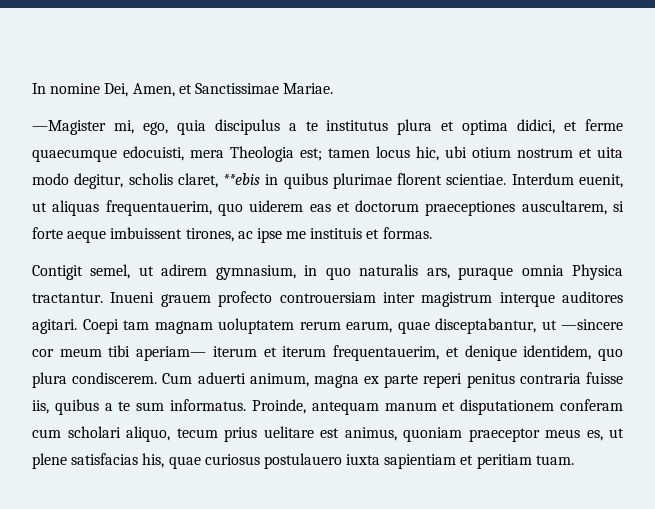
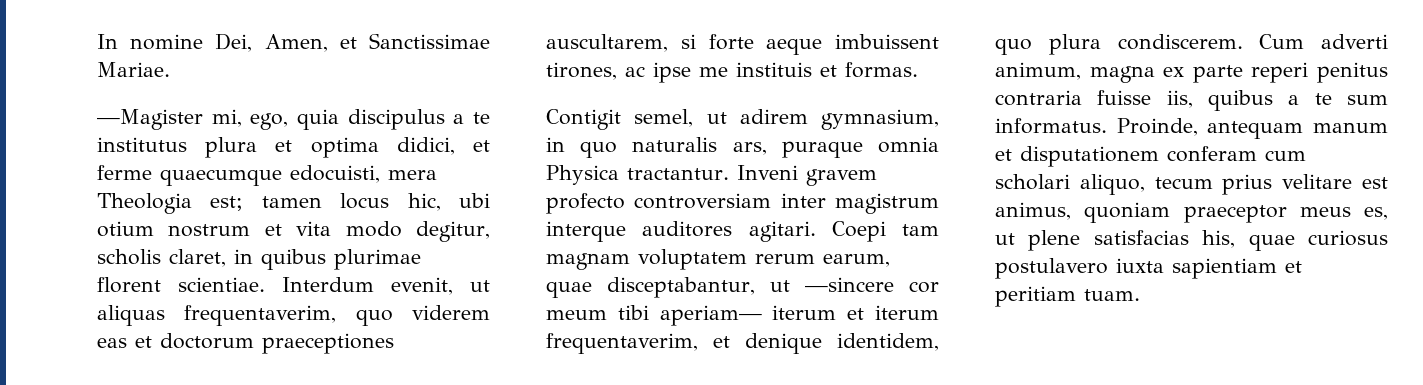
- —Magister mi, ego, quia discipulus a te institutus plura et optima didici, et ferme quaecumque edocuisti, mera Theologia est; tamen locus hic, ubi otium nostrum et uita modo degitur, scholis claret, **ebis in quibus plurimae florent scientiae.
+ —Magister mi, ego, quia discipulus a te institutus plura et optima didici, et ferme quaecumque edocuisti, mera Theologia est; tamen locus hic, ubi otium nostrum et vita modo degitur, scholis claret, in quibus plurimae florent scientiae.
- Interdum euenit, ut aliquas frequentauerim, quo uiderem eas et doctorum praeceptiones auscultarem, si forte aeque imbuissent tirones, ac ipse me instituis et formas.
+ Interdum evenit, ut aliquas frequentaverim, quo viderem eas et doctorum praeceptiones auscultarem, si forte aeque imbuissent tirones, ac ipse me instituis et formas.
- Inueni grauem profecto controuersiam inter magistrum interque auditores agitari.
+ Inveni gravem profecto controversiam inter magistrum interque auditores agitari.
- Coepi tam magnam uoluptatem rerum earum, quae disceptabantur, ut —sincere cor meum tibi aperiam— iterum et iterum frequentauerim, et denique identidem, quo plura condiscerem.
+ Coepi tam magnam voluptatem rerum earum, quae disceptabantur, ut —sincere cor meum tibi aperiam— iterum et iterum frequentaverim, et denique identidem, quo plura condiscerem.
- Cum aduerti animum, magna ex parte reperi penitus contraria fuisse iis, quibus a te sum informatus.
+ Cum adverti animum, magna ex parte reperi penitus contraria fuisse iis, quibus a te sum informatus.
- Proinde, antequam manum et disputationem conferam cum scholari aliquo, tecum prius uelitare est animus, quoniam praeceptor meus es, ut plene satisfacias his, quae curiosus postulauero iuxta sapientiam et peritiam tuam.
+ Proinde, antequam manum et disputationem conferam cum scholari aliquo, tecum prius velitare est animus, quoniam praeceptor meus es, ut plene satisfacias his, quae curiosus postulavero iuxta sapientiam et peritiam tuam.

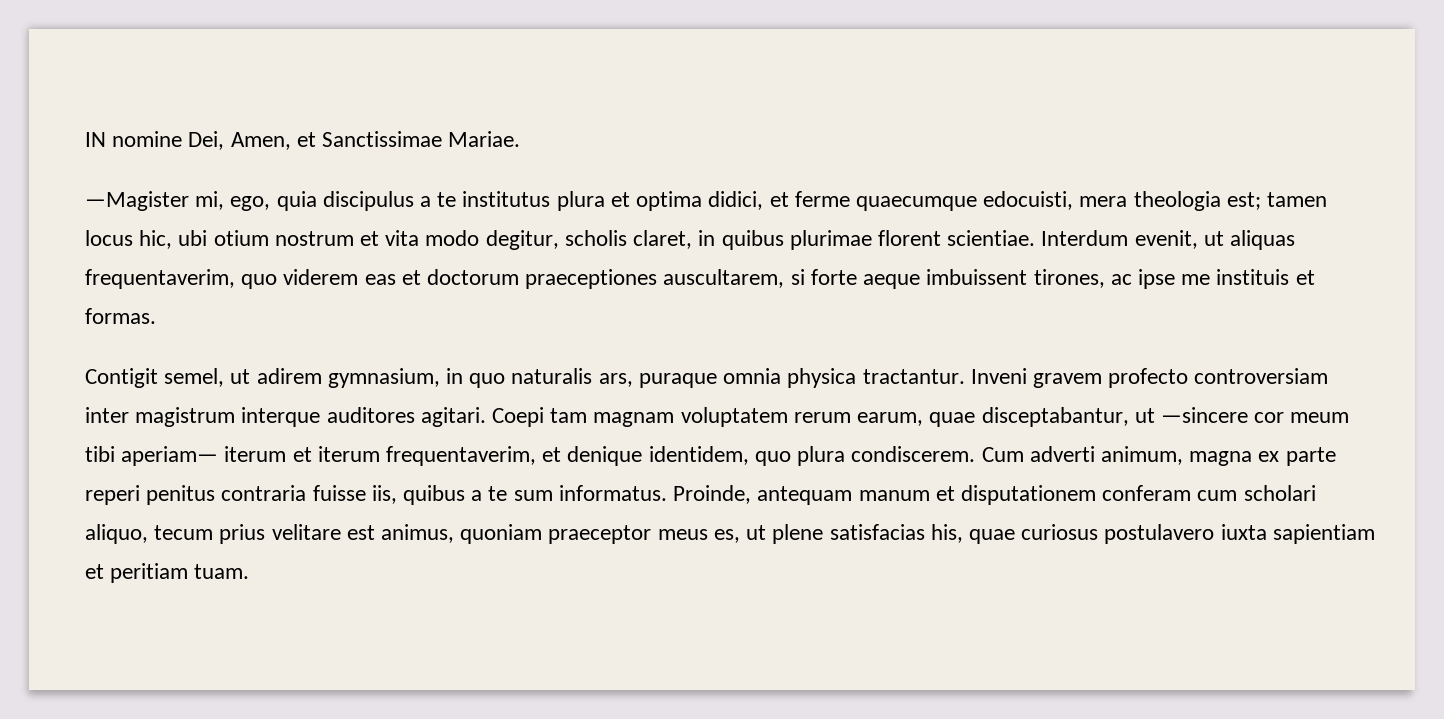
- In nomine Dei, Amen, et Sanctissimae Mariae.
+ IN nomine Dei, Amen, et Sanctissimae Mariae.
- —Magister mi, ego, quia discipulus a te institutus plura et optima didici, et ferme quaecumque edocuisti, mera Theologia est; tamen locus hic, ubi otium nostrum et vita modo degitur, scholis claret, in quibus plurimae florent scientiae.
+ —Magister mi, ego, quia discipulus a te institutus plura et optima didici, et ferme quaecumque edocuisti, mera theologia est; tamen locus hic, ubi otium nostrum et vita modo degitur, scholis claret, in quibus plurimae florent scientiae.
- Contigit semel, ut adirem gymnasium, in quo naturalis ars, puraque omnia Physica tractantur.
+ Contigit semel, ut adirem gymnasium, in quo naturalis ars, puraque omnia physica tractantur.

